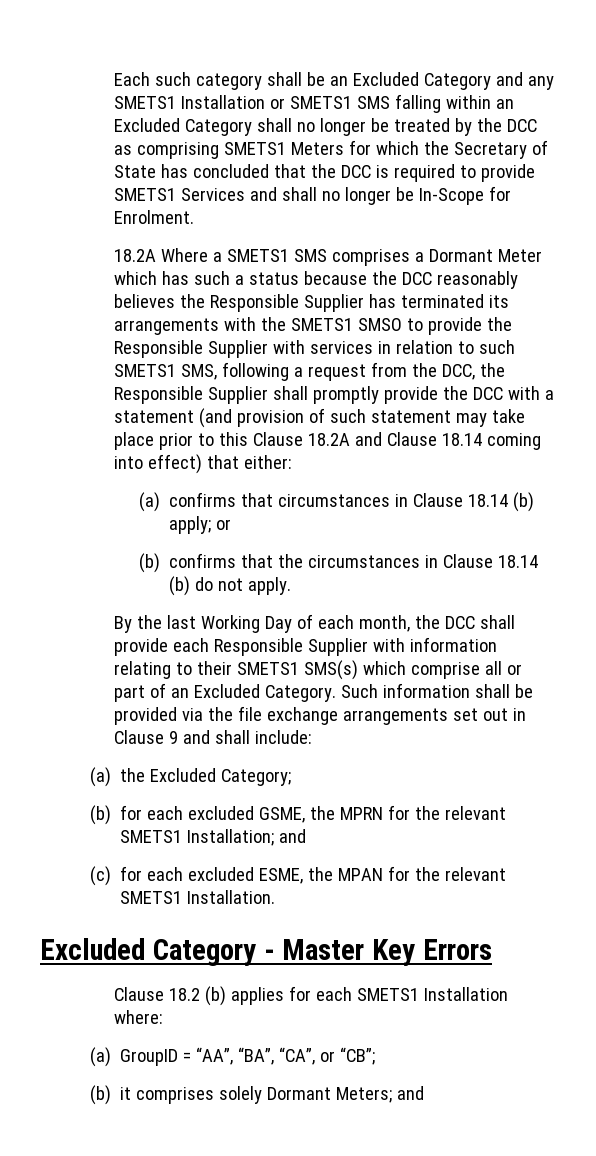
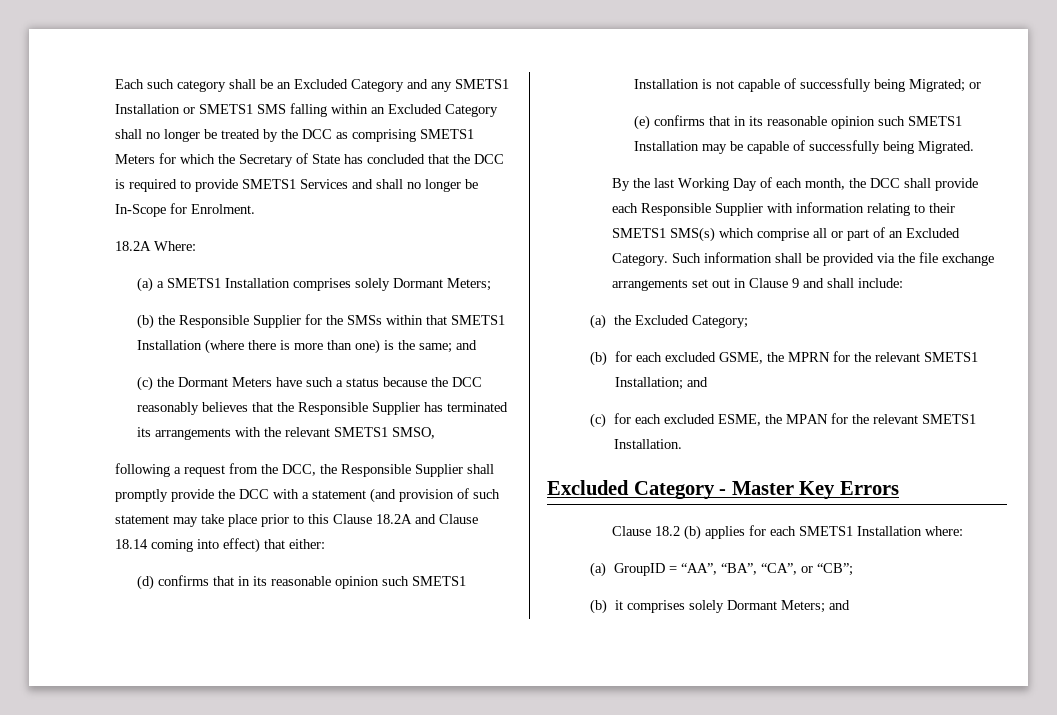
- 18.2A Where a SMETS1 SMS comprises a Dormant Meter which has such a status because the DCC reasonably believes the Responsible Supplier has terminated its arrangements with the SMETS1 SMSO to provide the Responsible Supplier with services in relation to such SMETS1 SMS, following a request from the DCC, the Responsible Supplier shall promptly provide the DCC with a statement (and provision of such statement may take place prior to this Clause 18.2A and Clause 18.14 coming into effect) that either:
+ 18.2A Where:
+ (a) a SMETS1 Installation comprises solely Dormant Meters;
+ (b) the Responsible Supplier for the SMSs within that SMETS1 Installation (where there is more than one) is the same; and
+ (c) the Dormant Meters have such a status because the DCC reasonably believes that the Responsible Supplier has terminated its arrangements with the relevant SMETS1 SMSO,
+ following a request from the DCC, the Responsible Supplier shall promptly provide the DCC with a statement (and provision of such statement may take place prior to this Clause 18.2A and Clause 18.14 coming into effect) that either:
- (a) confirms that circumstances in Clause 18.14 (b) apply; or
+ (d) confirms that in its reasonable opinion such SMETS1 Installation is not capable of successfully being Migrated; or
- (b) confirms that the circumstances in Clause 18.14 (b) do not apply.
+ (e) confirms that in its reasonable opinion such SMETS1 Installation may be capable of successfully being Migrated.

